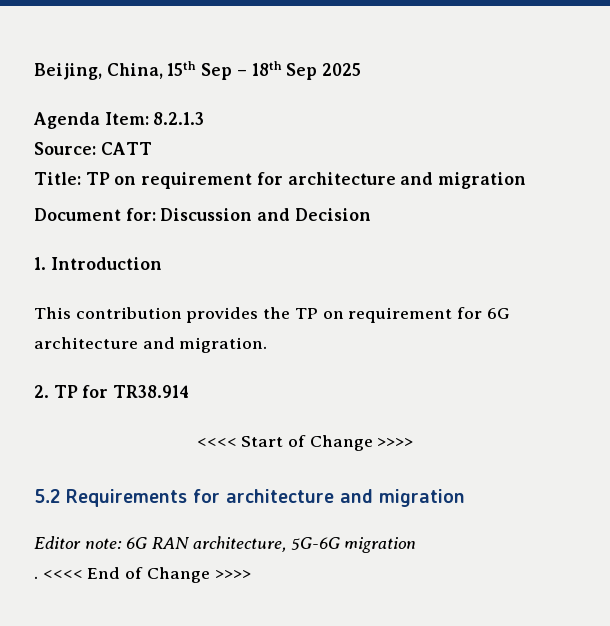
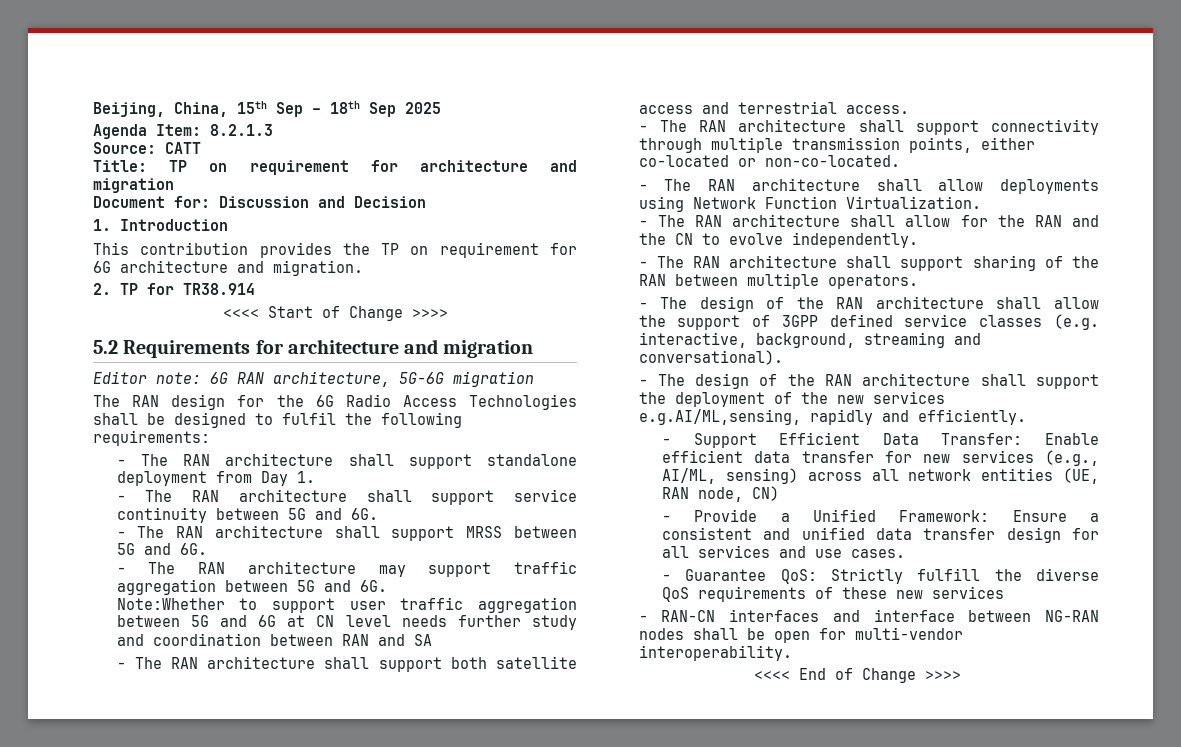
- . <<<< End of Change >>>>
+ The RAN design for the 6G Radio Access Technologies shall be designed to fulfil the following requirements:
+ - The RAN architecture shall support standalone deployment from Day 1.
+ - The RAN architecture shall support service continuity between 5G and 6G.
+ - The RAN architecture shall support MRSS between 5G and 6G.
+ - The RAN architecture may support traffic aggregation between 5G and 6G.
+ Note:Whether to support user traffic aggregation between 5G and 6G at CN level needs further study and coordination between RAN and SA
+ - The RAN architecture shall support both satellite access and terrestrial access.
+ - The RAN architecture shall support connectivity through multiple transmission points, either co-located or non-co-located.
+ - The RAN architecture shall allow deployments using Network Function Virtualization.
+ - The RAN architecture shall allow for the RAN and the CN to evolve independently.
+ - The RAN architecture shall support sharing of the RAN between multiple operators.
+ - The design of the RAN architecture shall allow the support of 3GPP defined service classes (e.g. interactive, background, streaming and conversational).
+ - The design of the RAN architecture shall support the deployment of the new services e.g.AI/ML,sensing, rapidly and efficiently.
+ - Support Efficient Data Transfer: Enable efficient data transfer for new services (e.g., AI/ML, sensing) across all network entities (UE, RAN node, CN)
+ - Provide a Unified Framework: Ensure a consistent and unified data transfer design for all services and use cases.
+ - Guarantee QoS: Strictly fulfill the diverse QoS requirements of these new services
+ - RAN-CN interfaces and interface between NG-RAN nodes shall be open for multi-vendor interoperability.
+ <<<< End of Change >>>>

